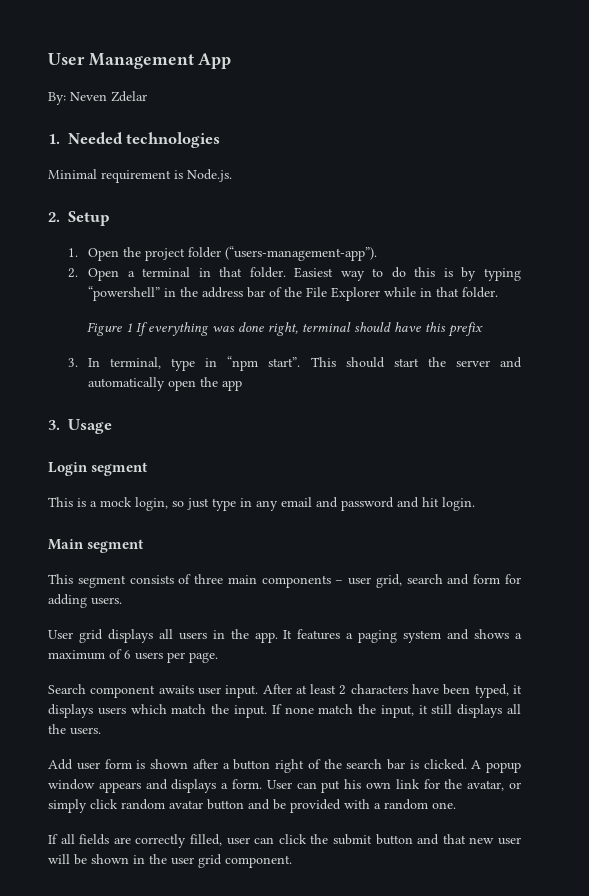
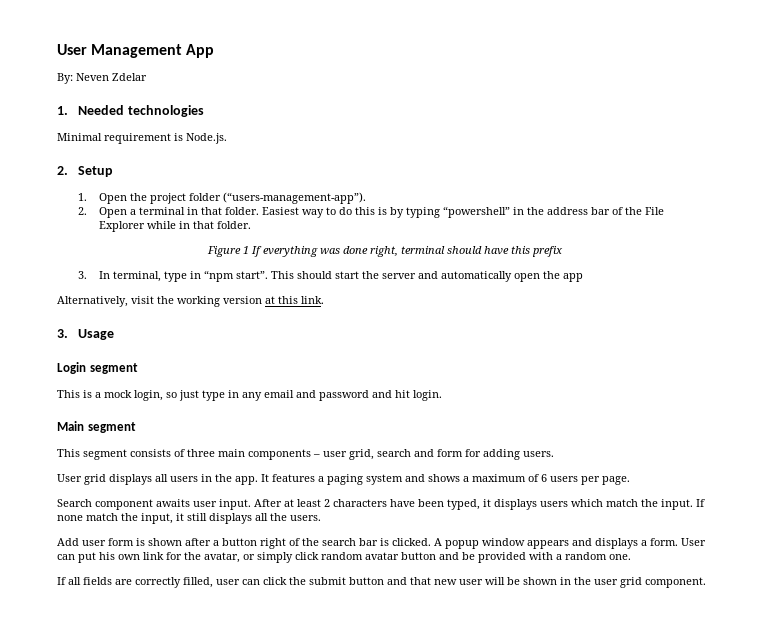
+ Alternatively, visit the working version at this link.

